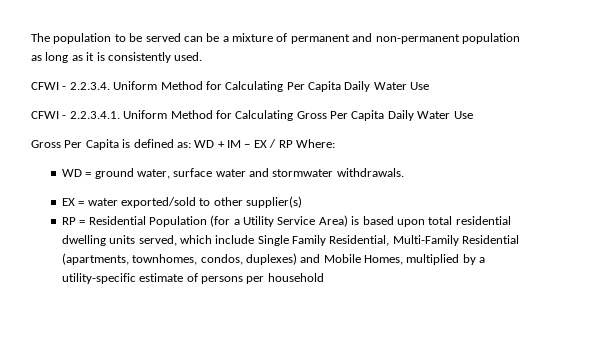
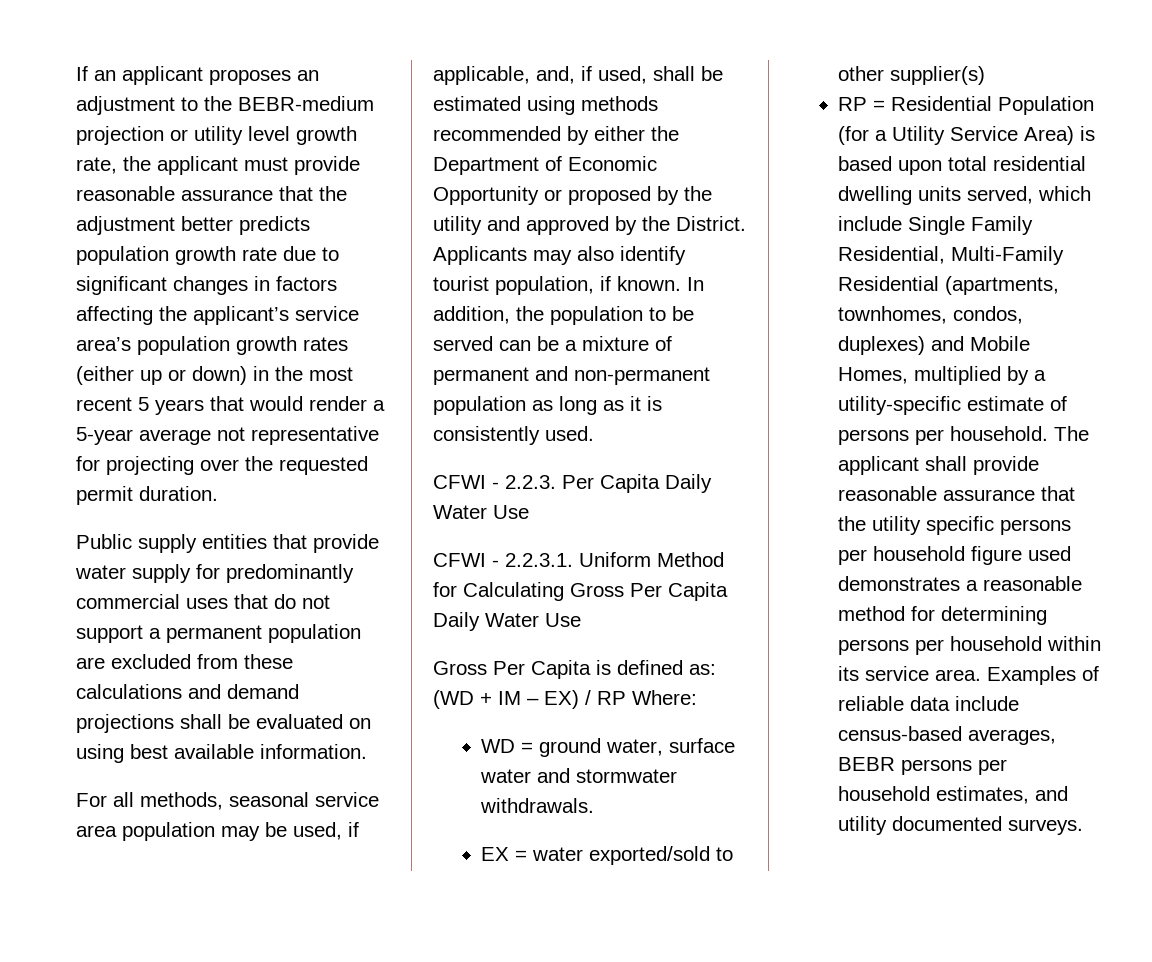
- The population to be served can be a mixture of permanent and non-permanent population as long as it is consistently used.
+ If an applicant proposes an adjustment to the BEBR-medium projection or utility level growth rate, the applicant must provide reasonable assurance that the adjustment better predicts population growth rate due to significant changes in factors affecting the applicant’s service area’s population growth rates (either up or down) in the most recent 5 years that would render a 5-year average not representative for projecting over the requested permit duration.
+ Public supply entities that provide water supply for predominantly commercial uses that do not support a permanent population are excluded from these calculations and demand projections shall be evaluated on using best available information.
+ For all methods, seasonal service area population may be used, if applicable, and, if used, shall be estimated using methods recommended by either the Department of Economic Opportunity or proposed by the utility and approved by the District. Applicants may also identify tourist population, if known. In addition, the population to be served can be a mixture of permanent and non-permanent population as long as it is consistently used.
- CFWI - 2.2.3.4. Uniform Method for Calculating Per Capita Daily Water Use
+ CFWI - 2.2.3. Per Capita Daily Water Use
- CFWI - 2.2.3.4.1. Uniform Method for Calculating Gross Per Capita Daily Water Use
+ CFWI - 2.2.3.1. Uniform Method for Calculating Gross Per Capita Daily Water Use
- Gross Per Capita is defined as: WD + IM – EX / RP Where:
+ Gross Per Capita is defined as: (WD + IM – EX) / RP Where:
- RP = Residential Population (for a Utility Service Area) is based upon total residential dwelling units served, which include Single Family Residential, Multi-Family Residential (apartments, townhomes, condos, duplexes) and Mobile Homes, multiplied by a utility-specific estimate of persons per household
+ RP = Residential Population (for a Utility Service Area) is based upon total residential dwelling units served, which include Single Family Residential, Multi-Family Residential (apartments, townhomes, condos, duplexes) and Mobile Homes, multiplied by a utility-specific estimate of persons per household. The applicant shall provide reasonable assurance that the utility specific persons per household figure used demonstrates a reasonable method for determining persons per household within its service area. Examples of reliable data include census-based averages, BEBR persons per household estimates, and utility documented surveys.

